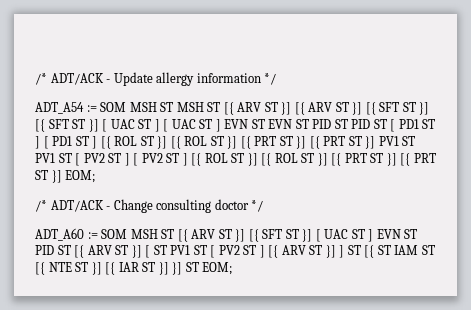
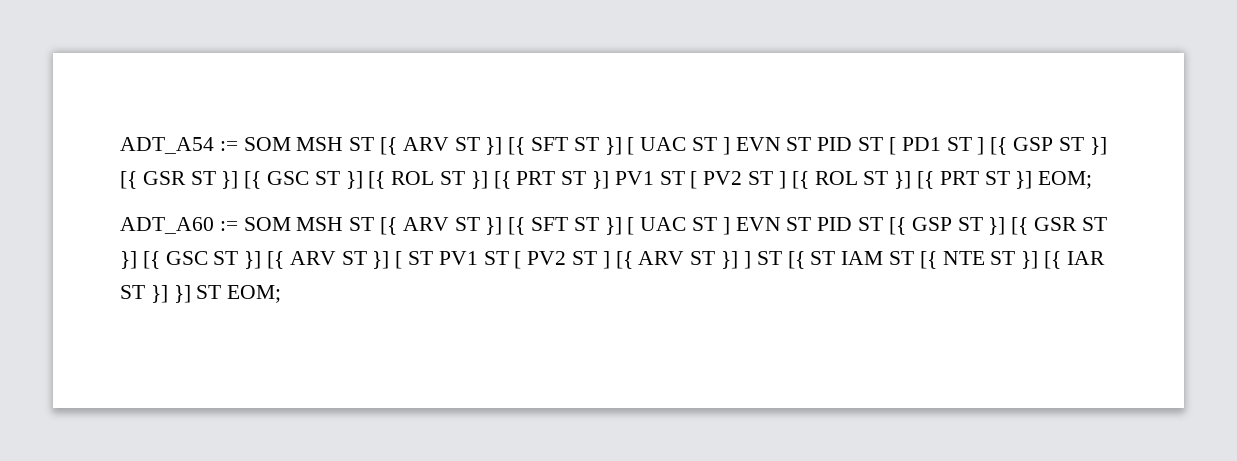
- /* ADT/ACK - Update allergy information */
- ADT_A54 := SOM MSH ST MSH ST [{ ARV ST }] [{ ARV ST }] [{ SFT ST }] [{ SFT ST }] [ UAC ST ] [ UAC ST ] EVN ST EVN ST PID ST PID ST [ PD1 ST ] [ PD1 ST ] [{ ROL ST }] [{ ROL ST }] [{ PRT ST }] [{ PRT ST }] PV1 ST PV1 ST [ PV2 ST ] [ PV2 ST ] [{ ROL ST }] [{ ROL ST }] [{ PRT ST }] [{ PRT ST }] EOM;
- /* ADT/ACK - Change consulting doctor */
+ ADT_A54 := SOM MSH ST [{ ARV ST }] [{ SFT ST }] [ UAC ST ] EVN ST PID ST [ PD1 ST ] [{ GSP ST }] [{ GSR ST }] [{ GSC ST }] [{ ROL ST }] [{ PRT ST }] PV1 ST [ PV2 ST ] [{ ROL ST }] [{ PRT ST }] EOM;
- ADT_A60 := SOM MSH ST [{ ARV ST }] [{ SFT ST }] [ UAC ST ] EVN ST PID ST [{ ARV ST }] [ ST PV1 ST [ PV2 ST ] [{ ARV ST }] ] ST [{ ST IAM ST [{ NTE ST }] [{ IAR ST }] }] ST EOM;
+ ADT_A60 := SOM MSH ST [{ ARV ST }] [{ SFT ST }] [ UAC ST ] EVN ST PID ST [{ GSP ST }] [{ GSR ST }] [{ GSC ST }] [{ ARV ST }] [ ST PV1 ST [ PV2 ST ] [{ ARV ST }] ] ST [{ ST IAM ST [{ NTE ST }] [{ IAR ST }] }] ST EOM;

